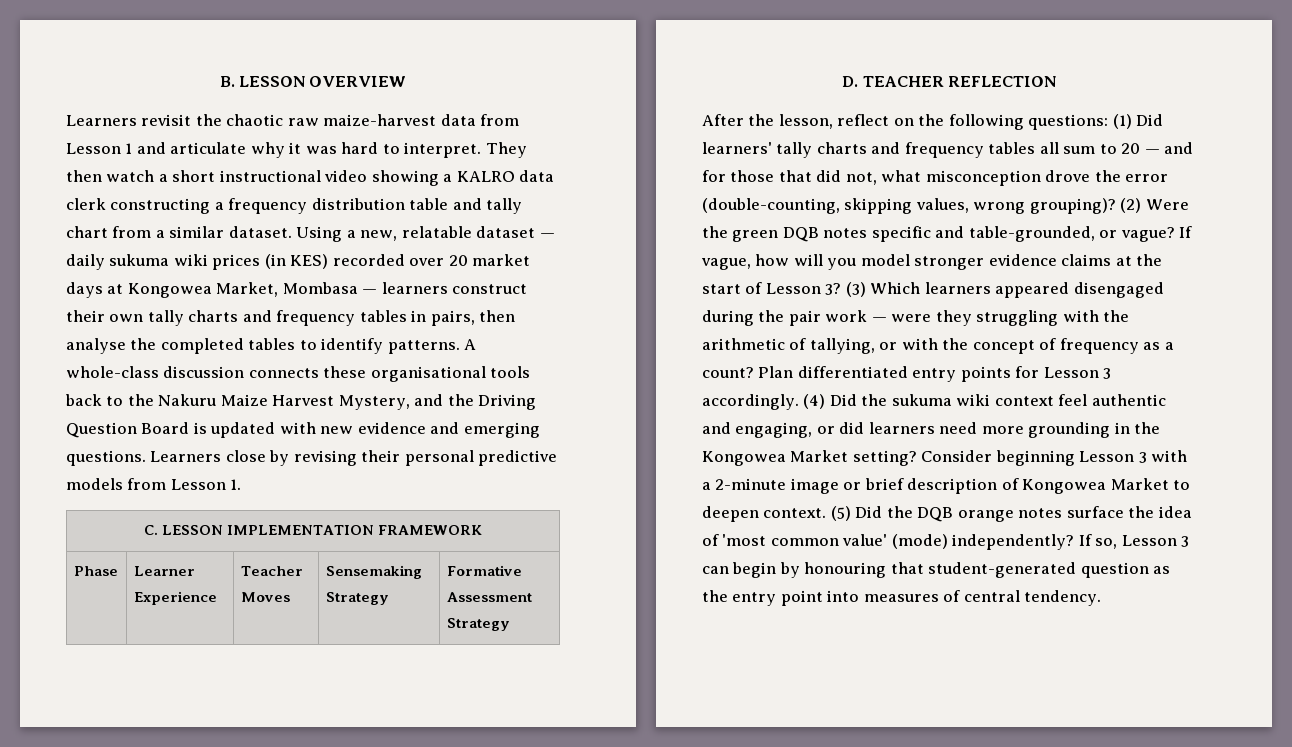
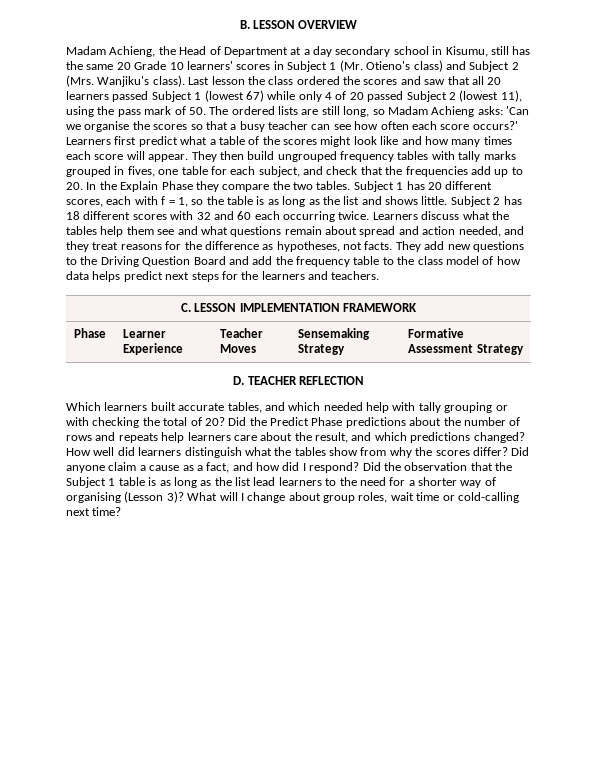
- Learners revisit the chaotic raw maize-harvest data from Lesson 1 and articulate why it was hard to interpret. They then watch a short instructional video showing a KALRO data clerk constructing a frequency distribution table and tally chart from a similar dataset. Using a new, relatable dataset — daily sukuma wiki prices (in KES) recorded over 20 market days at Kongowea Market, Mombasa — learners construct their own tally charts and frequency tables in pairs, then analyse the completed tables to identify patterns. A whole-class discussion connects these organisational tools back to the Nakuru Maize Harvest Mystery, and the Driving Question Board is updated with new evidence and emerging questions. Learners close by revising their personal predictive models from Lesson 1.
+ Madam Achieng, the Head of Department at a day secondary school in Kisumu, still has the same 20 Grade 10 learners' scores in Subject 1 (Mr. Otieno's class) and Subject 2 (Mrs. Wanjiku's class). Last lesson the class ordered the scores and saw that all 20 learners passed Subject 1 (lowest 67) while only 4 of 20 passed Subject 2 (lowest 11), using the pass mark of 50. The ordered lists are still long, so Madam Achieng asks: 'Can we organise the scores so that a busy teacher can see how often each score occurs?' Learners first predict what a table of the scores might look like and how many times each score will appear. They then build ungrouped frequency tables with tally marks grouped in fives, one table for each subject, and check that the frequencies add up to 20. In the Explain Phase they compare the two tables. Subject 1 has 20 different scores, each with f = 1, so the table is as long as the list and shows little. Subject 2 has 18 different scores with 32 and 60 each occurring twice. Learners discuss what the tables help them see and what questions remain about spread and action needed, and they treat reasons for the difference as hypotheses, not facts. They add new questions to the Driving Question Board and add the frequency table to the class model of how data helps predict next steps for the learners and teachers.
- After the lesson, reflect on the following questions: (1) Did learners' tally charts and frequency tables all sum to 20 — and for those that did not, what misconception drove the error (double-counting, skipping values, wrong grouping)? (2) Were the green DQB notes specific and table-grounded, or vague? If vague, how will you model stronger evidence claims at the start of Lesson 3? (3) Which learners appeared disengaged during the pair work — were they struggling with the arithmetic of tallying, or with the concept of frequency as a count? Plan differentiated entry points for Lesson 3 accordingly. (4) Did the sukuma wiki context feel authentic and engaging, or did learners need more grounding in the Kongowea Market setting? Consider beginning Lesson 3 with a 2-minute image or brief description of Kongowea Market to deepen context. (5) Did the DQB orange notes surface the idea of 'most common value' (mode) independently? If so, Lesson 3 can begin by honouring that student-generated question as the entry point into measures of central tendency.
+ Which learners built accurate tables, and which needed help with tally grouping or with checking the total of 20? Did the Predict Phase predictions about the number of rows and repeats help learners care about the result, and which predictions changed? How well did learners distinguish what the tables show from why the scores differ? Did anyone claim a cause as a fact, and how did I respond? Did the observation that the Subject 1 table is as long as the list lead learners to the need for a shorter way of organising (Lesson 3)? What will I change about group roles, wait time or cold-calling next time?

